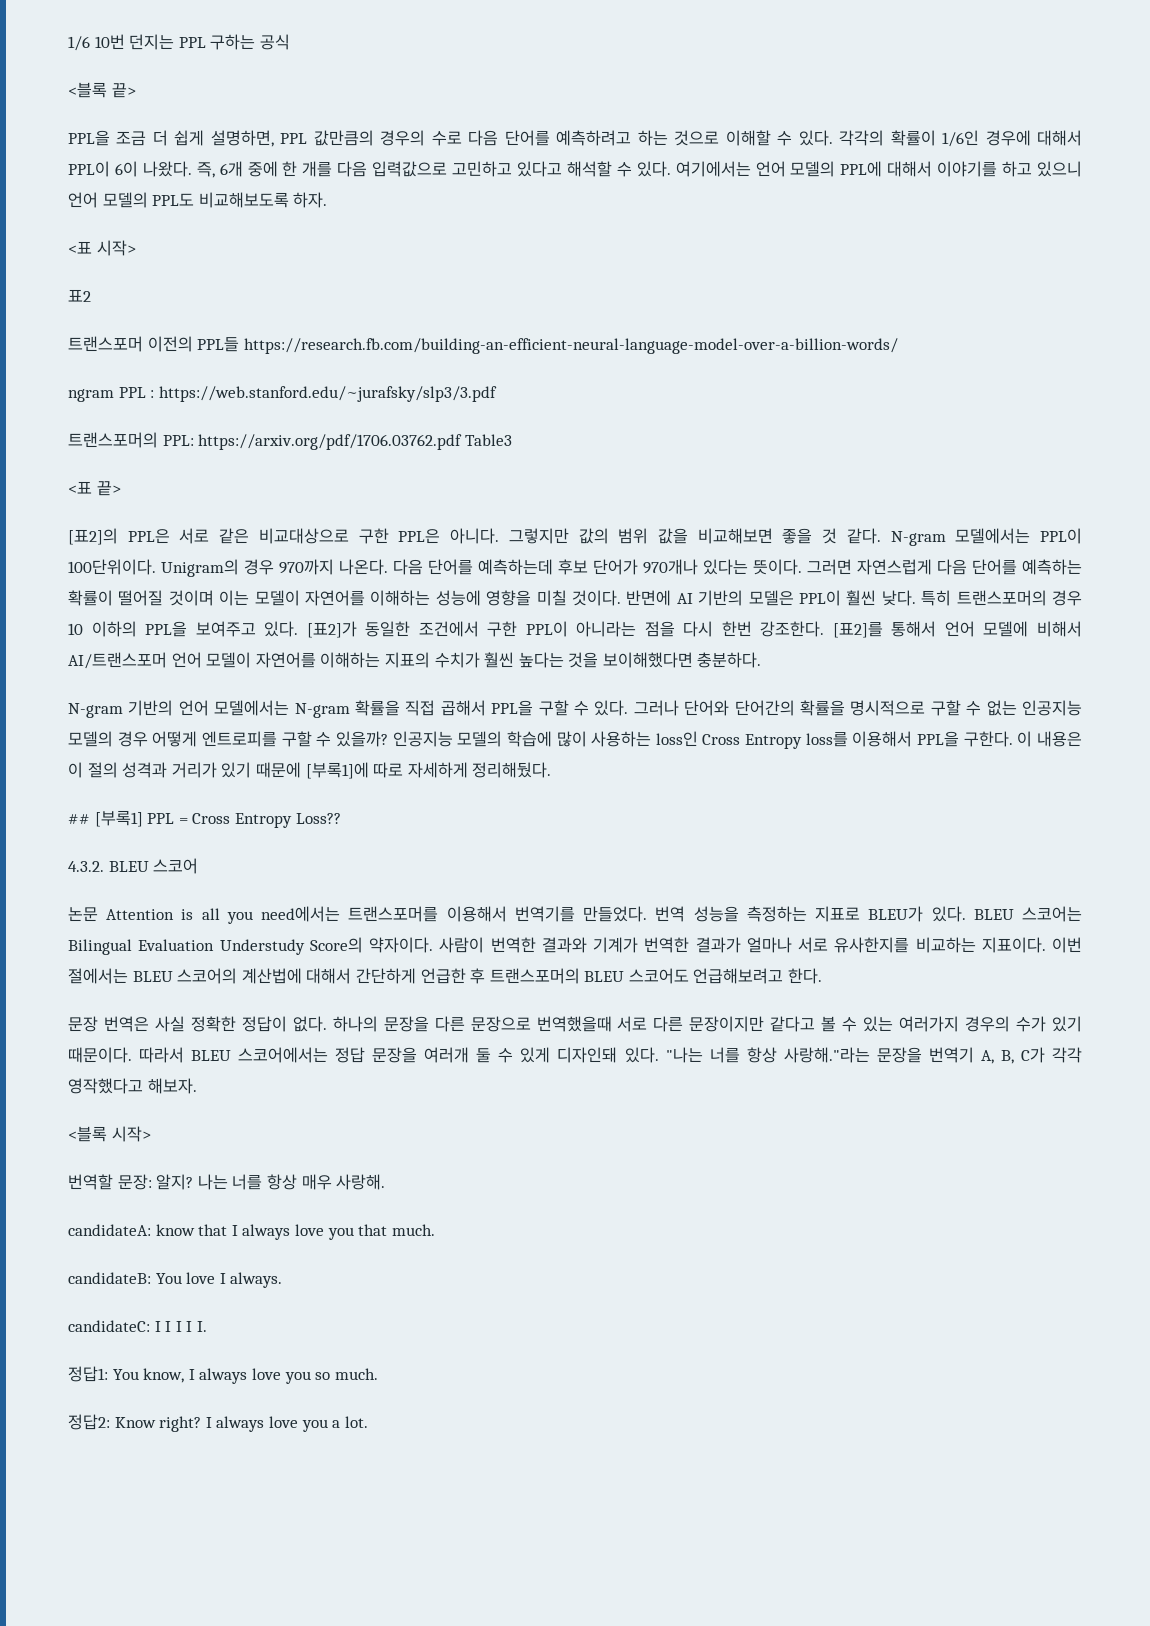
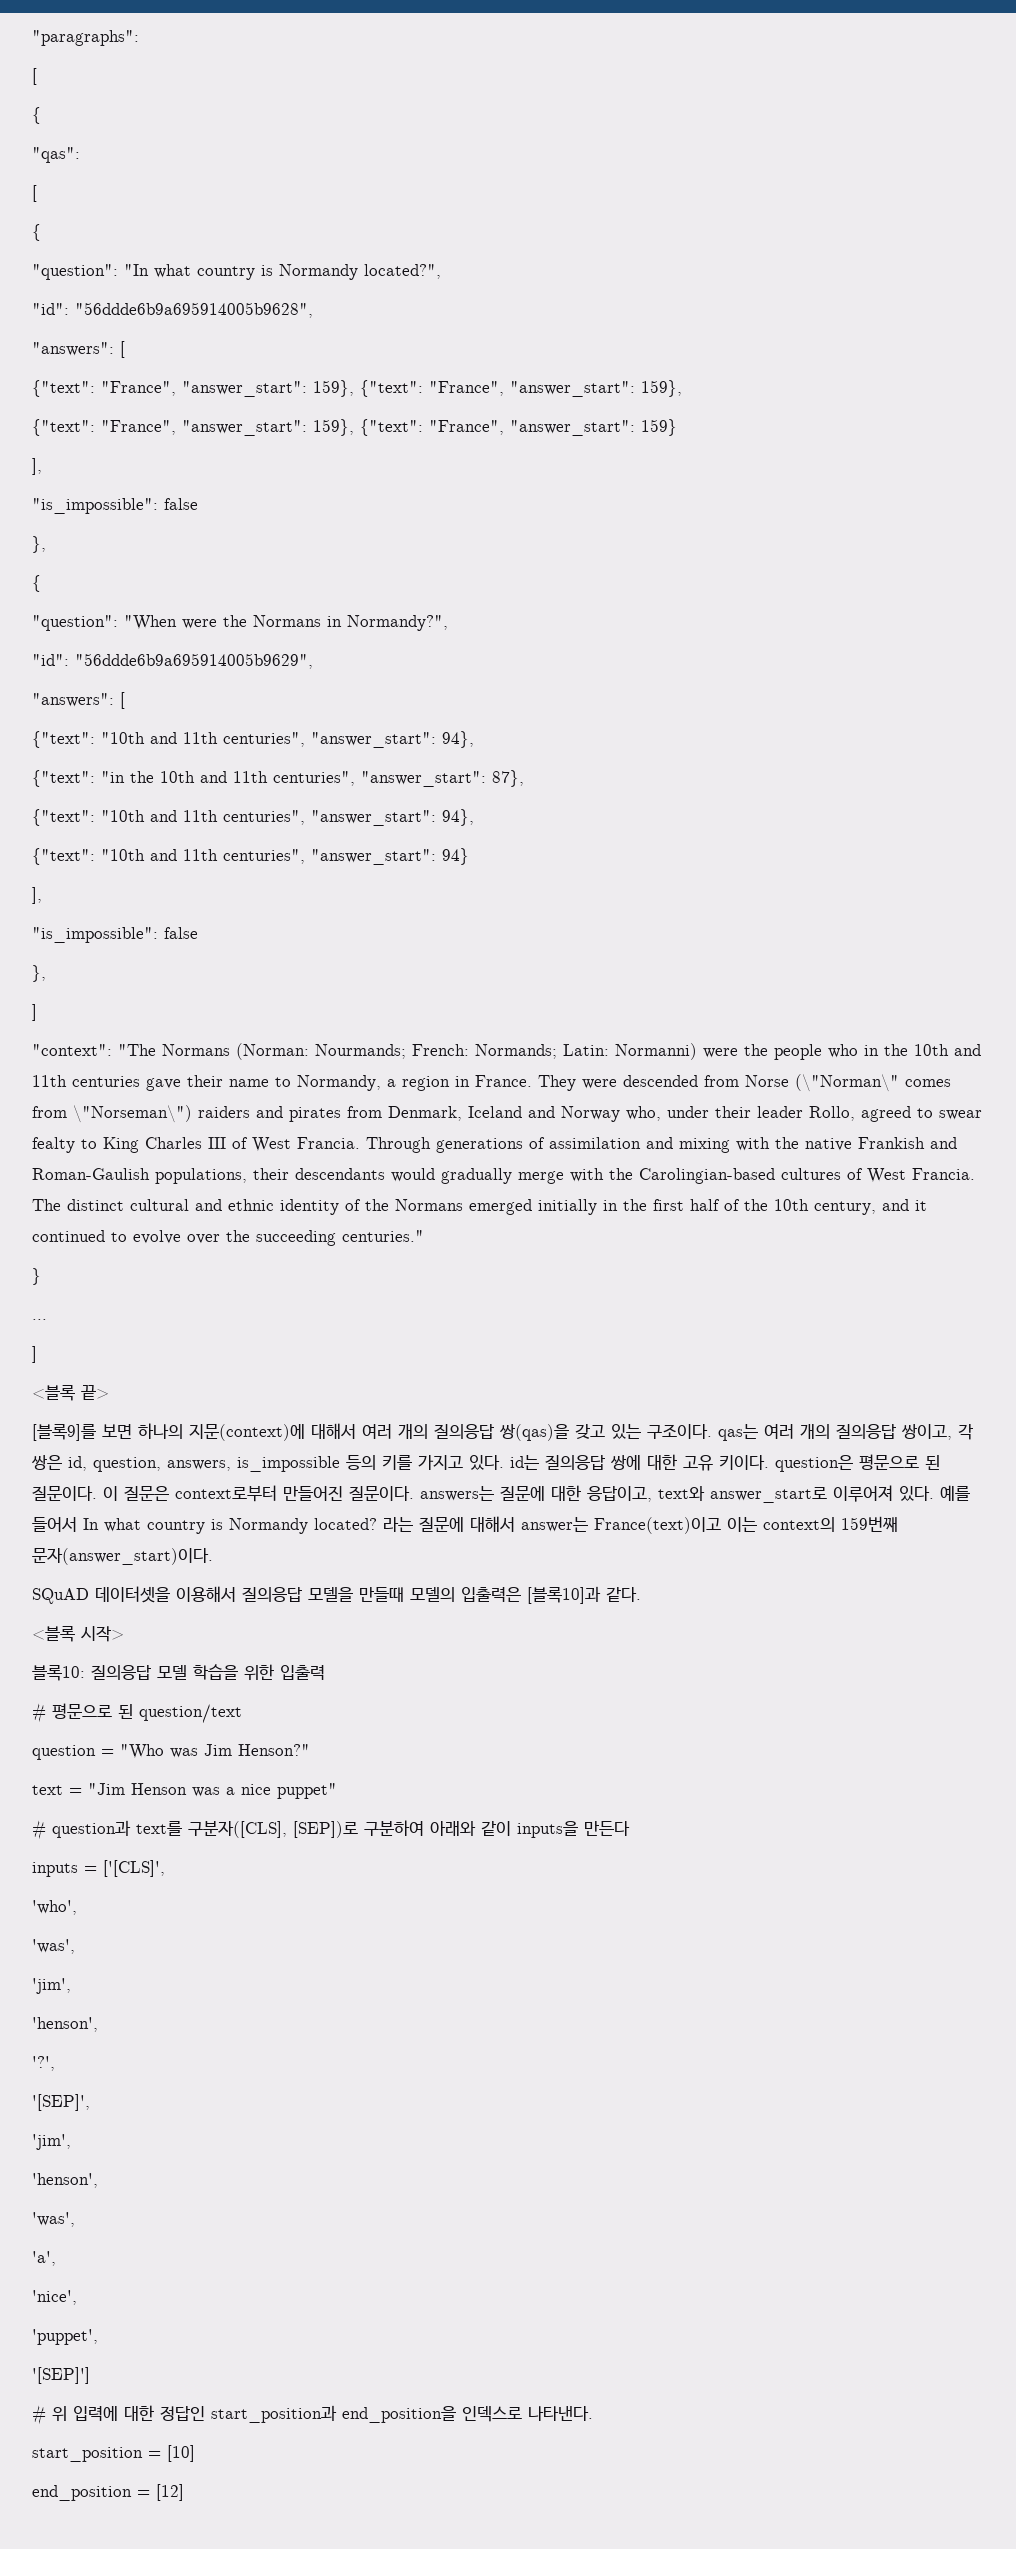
- 1/6 10번 던지는 PPL 구하는 공식
+ "paragraphs":
+ [
+ {
+ "qas":
+ [
+ {
+ "question": "In what country is Normandy located?",
+ "id": "56ddde6b9a695914005b9628",
+ "answers": [
+ {"text": "France", "answer_start": 159}, {"text": "France", "answer_start": 159},
+ {"text": "France", "answer_start": 159}, {"text": "France", "answer_start": 159}
+ ],
+ "is_impossible": false
+ },
+ {
+ "question": "When were the Normans in Normandy?",
+ "id": "56ddde6b9a695914005b9629",
+ "answers": [
+ {"text": "10th and 11th centuries", "answer_start": 94},
+ {"text": "in the 10th and 11th centuries", "answer_start": 87},
+ {"text": "10th and 11th centuries", "answer_start": 94},
+ {"text": "10th and 11th centuries", "answer_start": 94}
+ ],
+ "is_impossible": false
+ },
+ ]
+ "context": "The Normans (Norman: Nourmands; French: Normands; Latin: Normanni) were the people who in the 10th and 11th centuries gave their name to Normandy, a region in France. They were descended from Norse (\"Norman\" comes from \"Norseman\") raiders and pirates from Denmark, Iceland and Norway who, under their leader Rollo, agreed to swear fealty to King Charles III of West Francia. Through generations of assimilation and mixing with the native Frankish and Roman-Gaulish populations, their descendants would gradually merge with the Carolingian-based cultures of West Francia. The distinct cultural and ethnic identity of the Normans emerged initially in the first half of the 10th century, and it continued to evolve over the succeeding centuries."
+ }
+ ...
+ ]
  <블록 끝>
- PPL을 조금 더 쉽게 설명하면, PPL 값만큼의 경우의 수로 다음 단어를 예측하려고 하는 것으로 이해할 수 있다. 각각의 확률이 1/6인 경우에 대해서 PPL이 6이 나왔다. 즉, 6개 중에 한 개를 다음 입력값으로 고민하고 있다고 해석할 수 있다. 여기에서는 언어 모델의 PPL에 대해서 이야기를 하고 있으니 언어 모델의 PPL도 비교해보도록 하자.
- <표 시작>
- 표2
- 트랜스포머 이전의 PPL들 https://research.fb.com/building-an-efficient-neural-language-model-over-a-billion-words/
- ngram PPL : https://web.stanford.edu/~jurafsky/slp3/3.pdf
- 트랜스포머의 PPL: https://arxiv.org/pdf/1706.03762.pdf Table3
- <표 끝>
- [표2]의 PPL은 서로 같은 비교대상으로 구한 PPL은 아니다. 그렇지만 값의 범위 값을 비교해보면 좋을 것 같다. N-gram 모델에서는 PPL이 100단위이다. Unigram의 경우 970까지 나온다. 다음 단어를 예측하는데 후보 단어가 970개나 있다는 뜻이다. 그러면 자연스럽게 다음 단어를 예측하는 확률이 떨어질 것이며 이는 모델이 자연어를 이해하는 성능에 영향을 미칠 것이다. 반면에 AI 기반의 모델은 PPL이 훨씬 낮다. 특히 트랜스포머의 경우 10 이하의 PPL을 보여주고 있다. [표2]가 동일한 조건에서 구한 PPL이 아니라는 점을 다시 한번 강조한다. [표2]를 통해서 언어 모델에 비해서 AI/트랜스포머 언어 모델이 자연어를 이해하는 지표의 수치가 훨씬 높다는 것을 보이해했다면 충분하다.
- N-gram 기반의 언어 모델에서는 N-gram 확률을 직접 곱해서 PPL을 구할 수 있다. 그러나 단어와 단어간의 확률을 명시적으로 구할 수 없는 인공지능 모델의 경우 어떻게 엔트로피를 구할 수 있을까? 인공지능 모델의 학습에 많이 사용하는 loss인 Cross Entropy loss를 이용해서 PPL을 구한다. 이 내용은 이 절의 성격과 거리가 있기 때문에 [부록1]에 따로 자세하게 정리해뒀다.
- ## [부록1] PPL = Cross Entropy Loss??
- 4.3.2. BLEU 스코어
- 논문 Attention is all you need에서는 트랜스포머를 이용해서 번역기를 만들었다. 번역 성능을 측정하는 지표로 BLEU가 있다. BLEU 스코어는 Bilingual Evaluation Understudy Score의 약자이다. 사람이 번역한 결과와 기계가 번역한 결과가 얼마나 서로 유사한지를 비교하는 지표이다. 이번 절에서는 BLEU 스코어의 계산법에 대해서 간단하게 언급한 후 트랜스포머의 BLEU 스코어도 언급해보려고 한다.
- 문장 번역은 사실 정확한 정답이 없다. 하나의 문장을 다른 문장으로 번역했을때 서로 다른 문장이지만 같다고 볼 수 있는 여러가지 경우의 수가 있기 때문이다. 따라서 BLEU 스코어에서는 정답 문장을 여러개 둘 수 있게 디자인돼 있다. "나는 너를 항상 사랑해."라는 문장을 번역기 A, B, C가 각각 영작했다고 해보자.
+ [블록9]를 보면 하나의 지문(context)에 대해서 여러 개의 질의응답 쌍(qas)을 갖고 있는 구조이다. qas는 여러 개의 질의응답 쌍이고, 각 쌍은 id, question, answers, is_impossible 등의 키를 가지고 있다. id는 질의응답 쌍에 대한 고유 키이다. question은 평문으로 된 질문이다. 이 질문은 context로부터 만들어진 질문이다. answers는 질문에 대한 응답이고, text와 answer_start로 이루어져 있다. 예를 들어서 In what country is Normandy located? 라는 질문에 대해서 answer는 France(text)이고 이는 context의 159번째 문자(answer_start)이다.
+ SQuAD 데이터셋을 이용해서 질의응답 모델을 만들때 모델의 입출력은 [블록10]과 같다.
  <블록 시작>
- 번역할 문장: 알지? 나는 너를 항상 매우 사랑해.
- candidateA: know that I always love you that much.
- candidateB: You love I always.
- candidateC: I I I I I.
- 정답1: You know, I always love you so much.
- 정답2: Know right? I always love you a lot.
+ 블록10: 질의응답 모델 학습을 위한 입출력
+ # 평문으로 된 question/text
+ question = "Who was Jim Henson?"
+ text = "Jim Henson was a nice puppet"
+ # question과 text를 구분자([CLS], [SEP])로 구분하여 아래와 같이 inputs을 만든다
+ inputs = ['[CLS]',
+ 'who',
+ 'was',
+ 'jim',
+ 'henson',
+ '?',
+ '[SEP]',
+ 'jim',
+ 'henson',
+ 'was',
+ 'a',
+ 'nice',
+ 'puppet',
+ '[SEP]']
+ # 위 입력에 대한 정답인 start_position과 end_position을 인덱스로 나타낸다.
+ start_position = [10]
+ end_position = [12]

